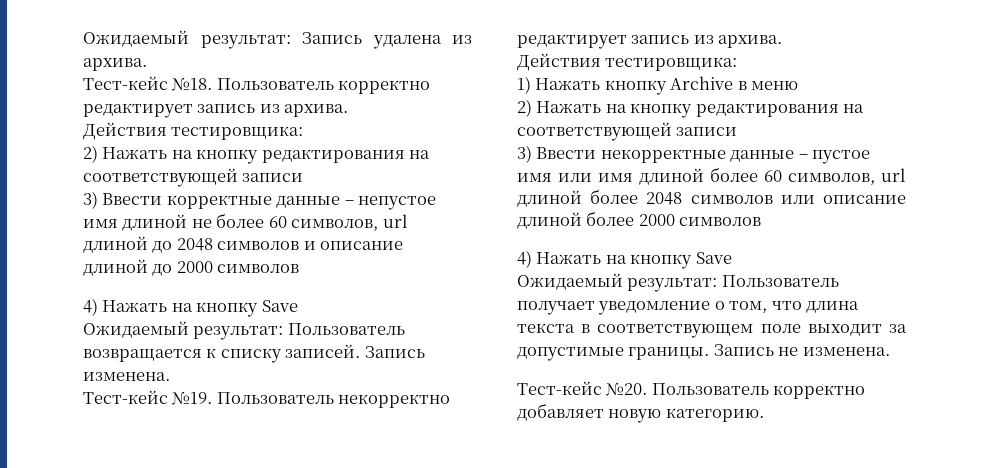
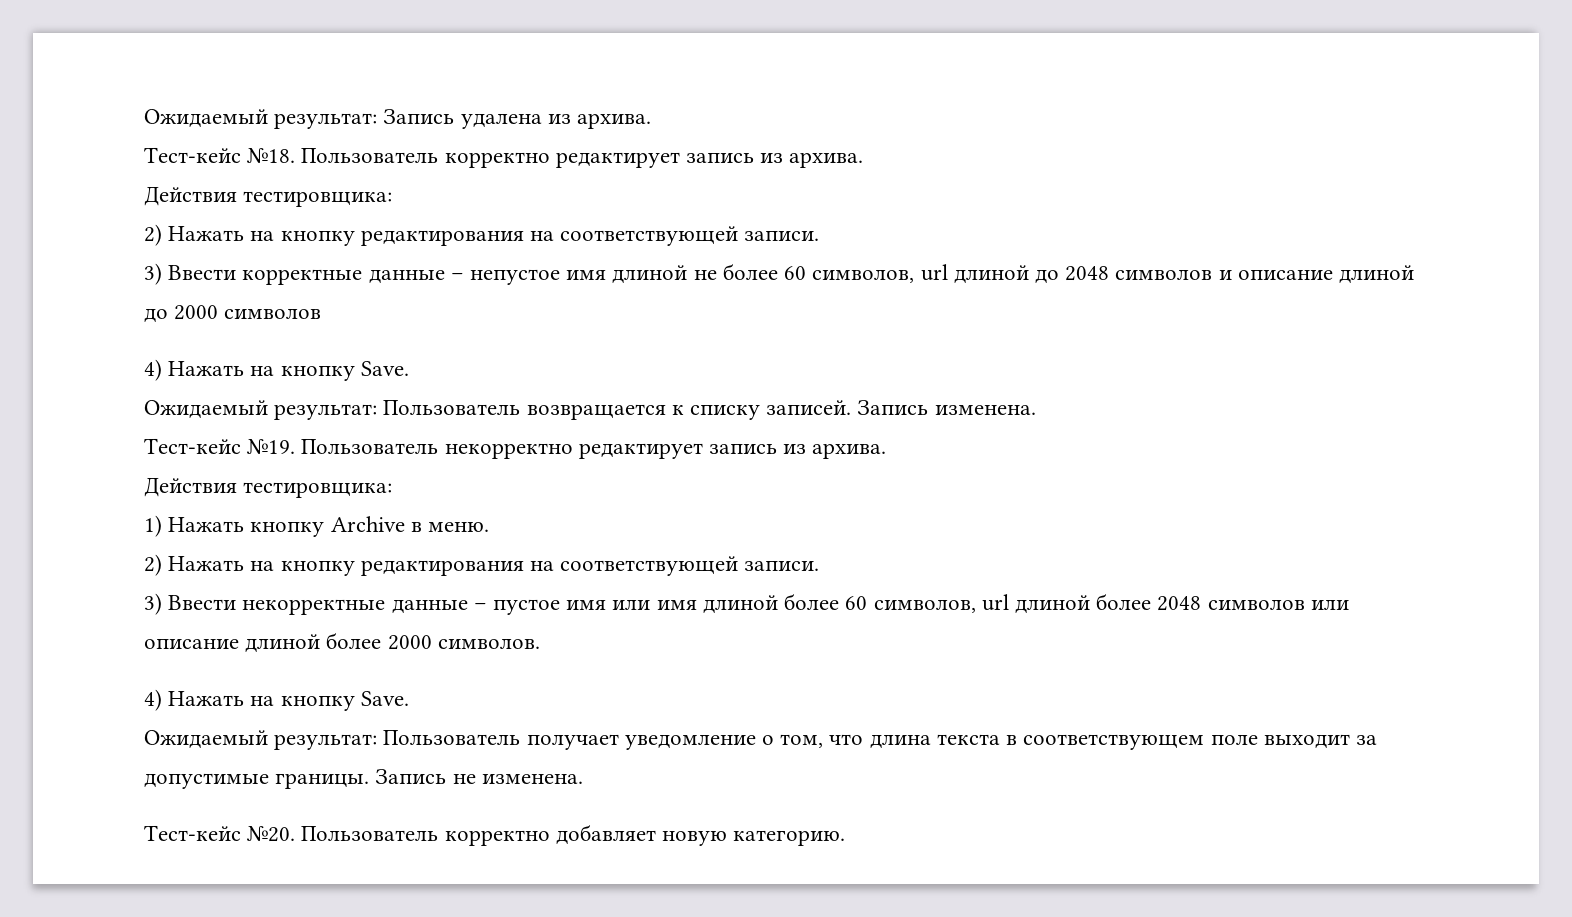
  Пользователь корректно редактирует запись из архива.
  Действия тестировщика:
- 2) Нажать на кнопку редактирования на соответствующей записи
+ 2) Нажать на кнопку редактирования на соответствующей записи.
  3) Ввести корректные данные – непустое имя длиной не более 60 символов, url длиной до 2048 символов и описание длиной до 2000 символов
- 4) Нажать на кнопку Save
+ 4) Нажать на кнопку Save.
- 1) Нажать кнопку Archive в меню
- 2) Нажать на кнопку редактирования на соответствующей записи
+ 1) Нажать кнопку Archive в меню.
+ 2) Нажать на кнопку редактирования на соответствующей записи.
- 3) Ввести некорректные данные – пустое имя или имя длиной более 60 символов, url длиной более 2048 символов или описание длиной более 2000 символов
- 4) Нажать на кнопку Save
+ 3) Ввести некорректные данные – пустое имя или имя длиной более 60 символов, url длиной более 2048 символов или описание длиной более 2000 символов.
+ 4) Нажать на кнопку Save.

